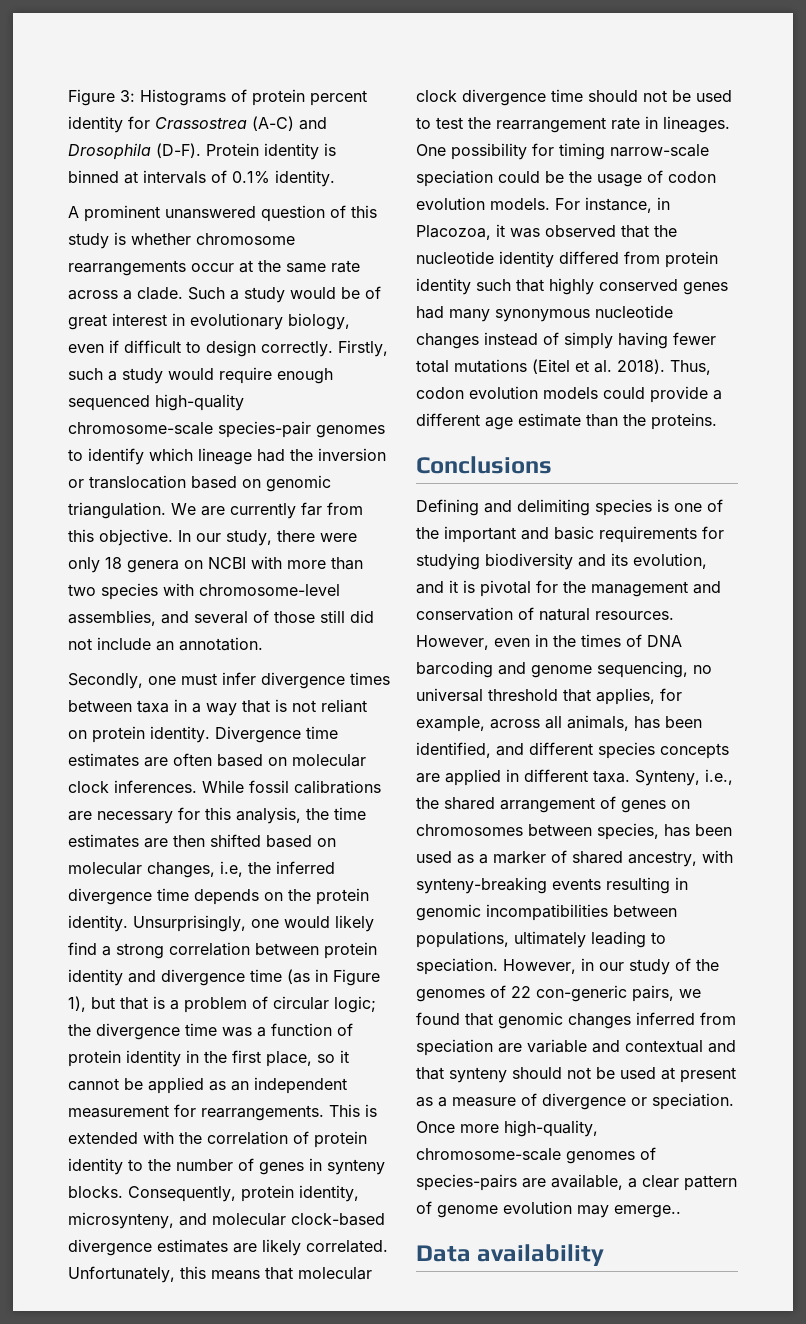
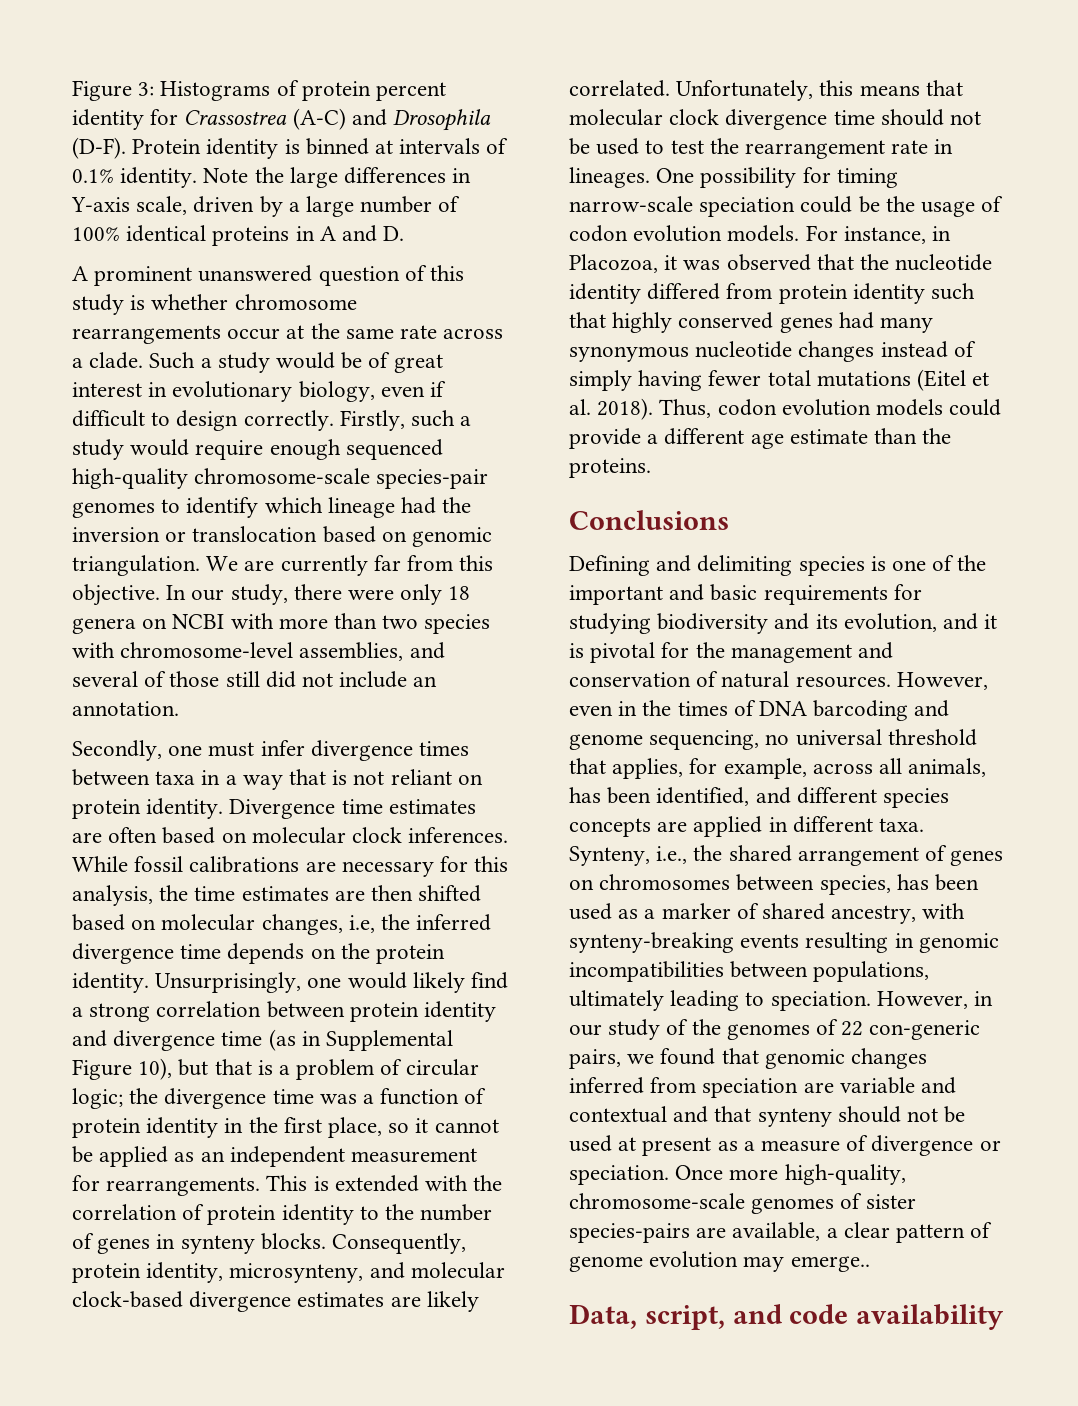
+ Note the large differences in Y-axis scale, driven by a large number of 100% identical proteins in A and D.
- Unsurprisingly, one would likely find a strong correlation between protein identity and divergence time (as in Figure 1), but that is a problem of circular logic; the divergence time was a function of protein identity in the first place, so it cannot be applied as an independent measurement for rearrangements.
+ Unsurprisingly, one would likely find a strong correlation between protein identity and divergence time (as in Supplemental Figure 10), but that is a problem of circular logic; the divergence time was a function of protein identity in the first place, so it cannot be applied as an independent measurement for rearrangements.
- Once more high-quality, chromosome-scale genomes of species-pairs are available, a clear pattern of genome evolution may emerge..
+ Once more high-quality, chromosome-scale genomes of sister species-pairs are available, a clear pattern of genome evolution may emerge..
- Data availability
+ Data, script, and code availability

